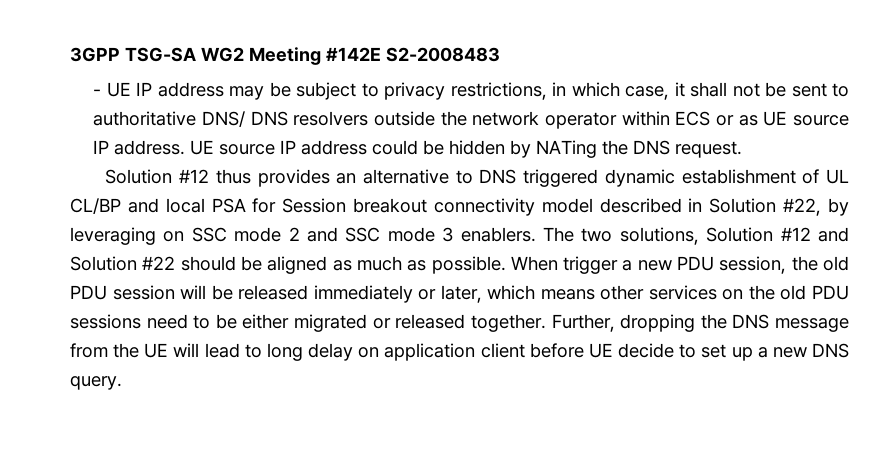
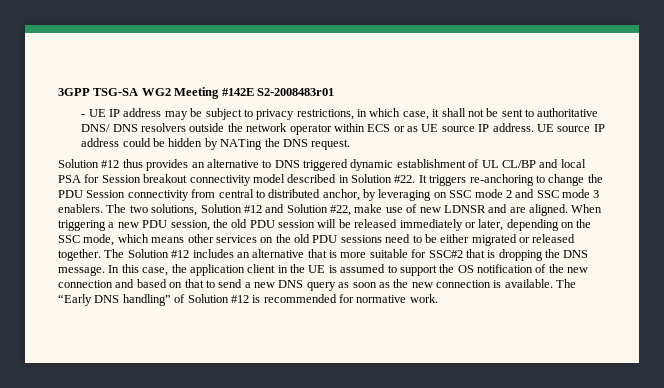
- 3GPP TSG-SA WG2 Meeting #142E S2-2008483
+ 3GPP TSG-SA WG2 Meeting #142E S2-2008483r01
- Solution #12 thus provides an alternative to DNS triggered dynamic establishment of UL CL/BP and local PSA for Session breakout connectivity model described in Solution #22, by leveraging on SSC mode 2 and SSC mode 3 enablers.
+ Solution #12 thus provides an alternative to DNS triggered dynamic establishment of UL CL/BP and local PSA for Session breakout connectivity model described in Solution #22. It triggers re-anchoring to change the PDU Session connectivity from central to distributed anchor, by leveraging on SSC mode 2 and SSC mode 3 enablers.
- The two solutions, Solution #12 and Solution #22 should be aligned as much as possible. When trigger a new PDU session, the old PDU session will be released immediately or later, which means other services on the old PDU sessions need to be either migrated or released together.
+ The two solutions, Solution #12 and Solution #22, make use of new LDNSR and are aligned. When triggering a new PDU session, the old PDU session will be released immediately or later, depending on the SSC mode, which means other services on the old PDU sessions need to be either migrated or released together.
- Further, dropping the DNS message from the UE will lead to long delay on application client before UE decide to set up a new DNS query.
+ The Solution #12 includes an alternative that is more suitable for SSC#2 that is dropping the DNS message. In this case, the application client in the UE is assumed to support the OS notification of the new connection and based on that to send a new DNS query as soon as the new connection is available. The “Early DNS handling” of Solution #12 is recommended for normative work.

